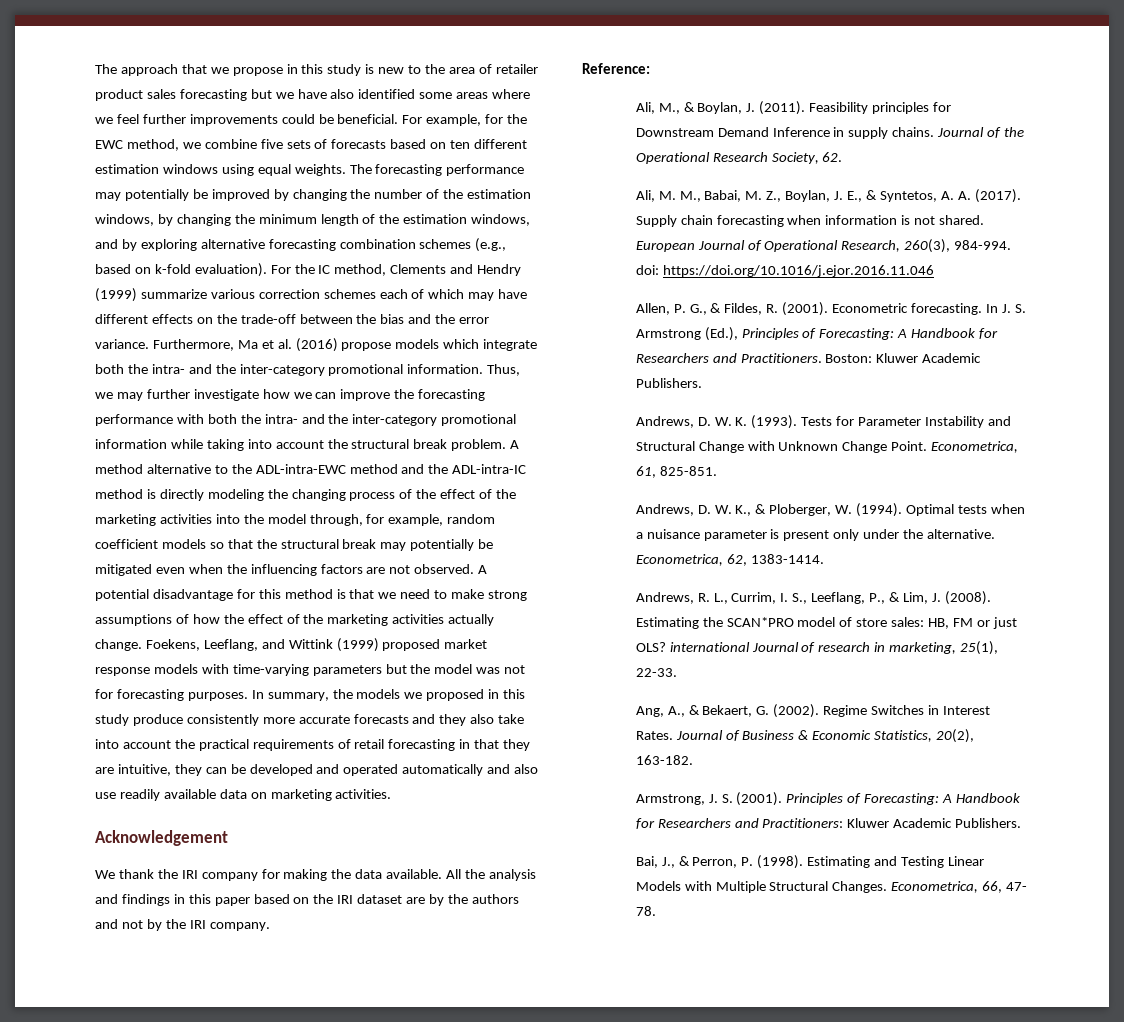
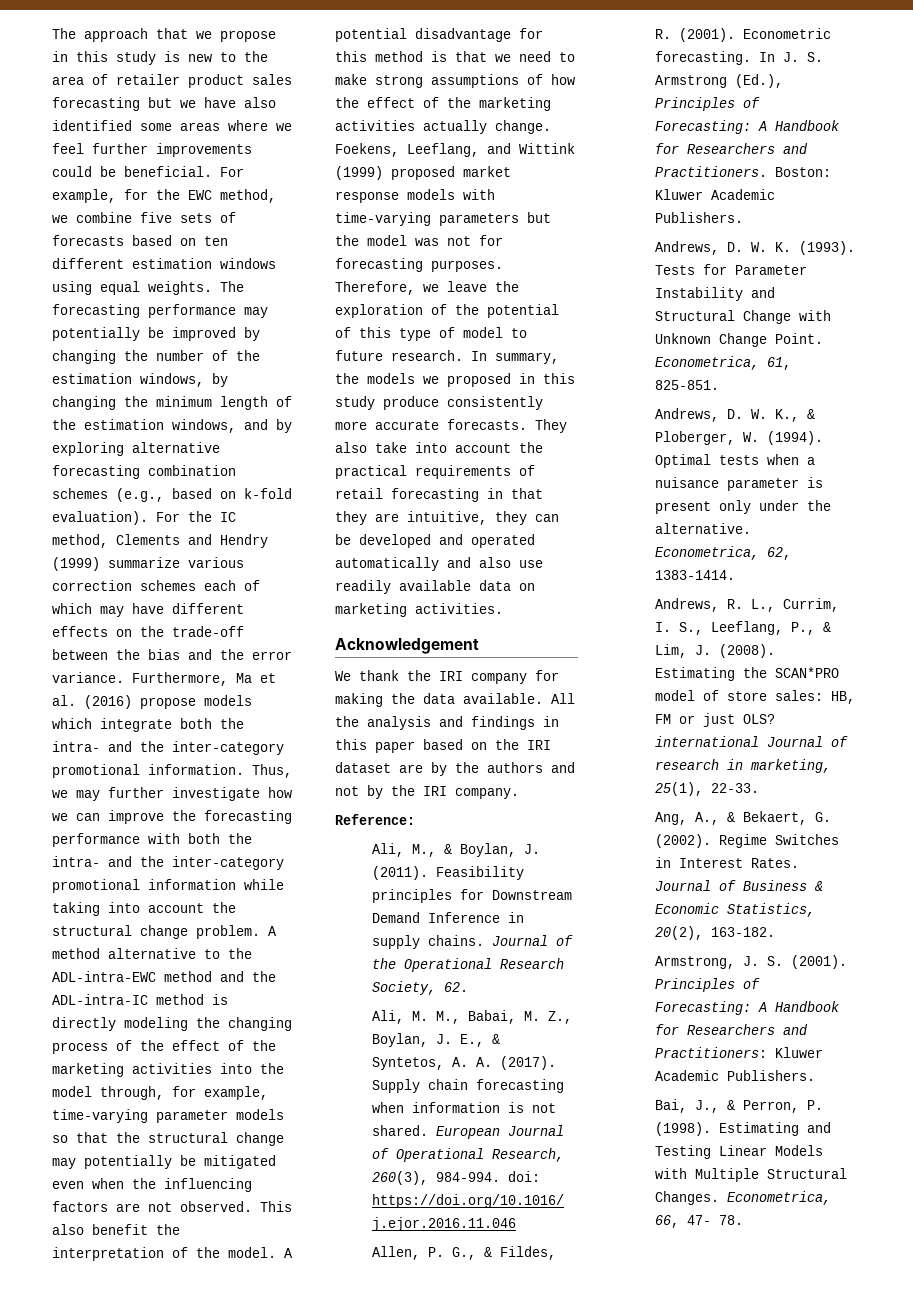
- Thus, we may further investigate how we can improve the forecasting performance with both the intra- and the inter-category promotional information while taking into account the structural break problem.
+ Thus, we may further investigate how we can improve the forecasting performance with both the intra- and the inter-category promotional information while taking into account the structural change problem.
- A method alternative to the ADL-intra-EWC method and the ADL-intra-IC method is directly modeling the changing process of the effect of the marketing activities into the model through, for example, random coefficient models so that the structural break may potentially be mitigated even when the influencing factors are not observed.
+ A method alternative to the ADL-intra-EWC method and the ADL-intra-IC method is directly modeling the changing process of the effect of the marketing activities into the model through, for example, time-varying parameter models so that the structural change may potentially be mitigated even when the influencing factors are not observed.
+ This also benefit the interpretation of the model.
+ Therefore, we leave the exploration of the potential of this type of model to future research.
- In summary, the models we proposed in this study produce consistently more accurate forecasts and they also take into account the practical requirements of retail forecasting in that they are intuitive, they can be developed and operated automatically and also use readily available data on marketing activities.
+ In summary, the models we proposed in this study produce consistently more accurate forecasts. They also take into account the practical requirements of retail forecasting in that they are intuitive, they can be developed and operated automatically and also use readily available data on marketing activities.

